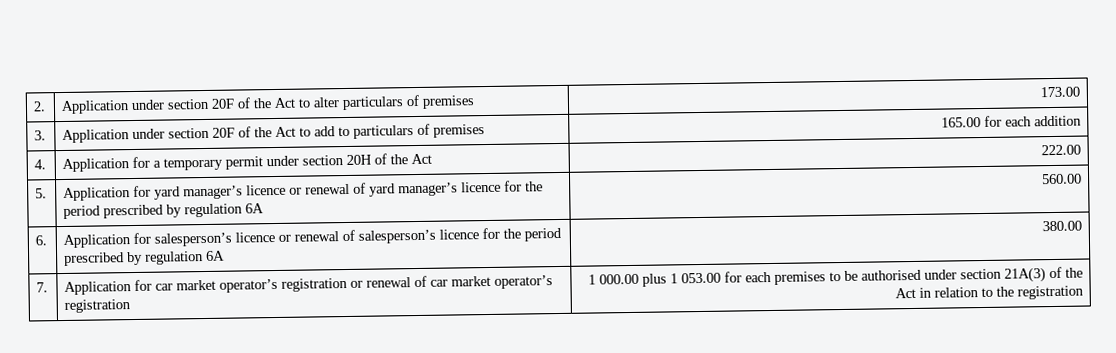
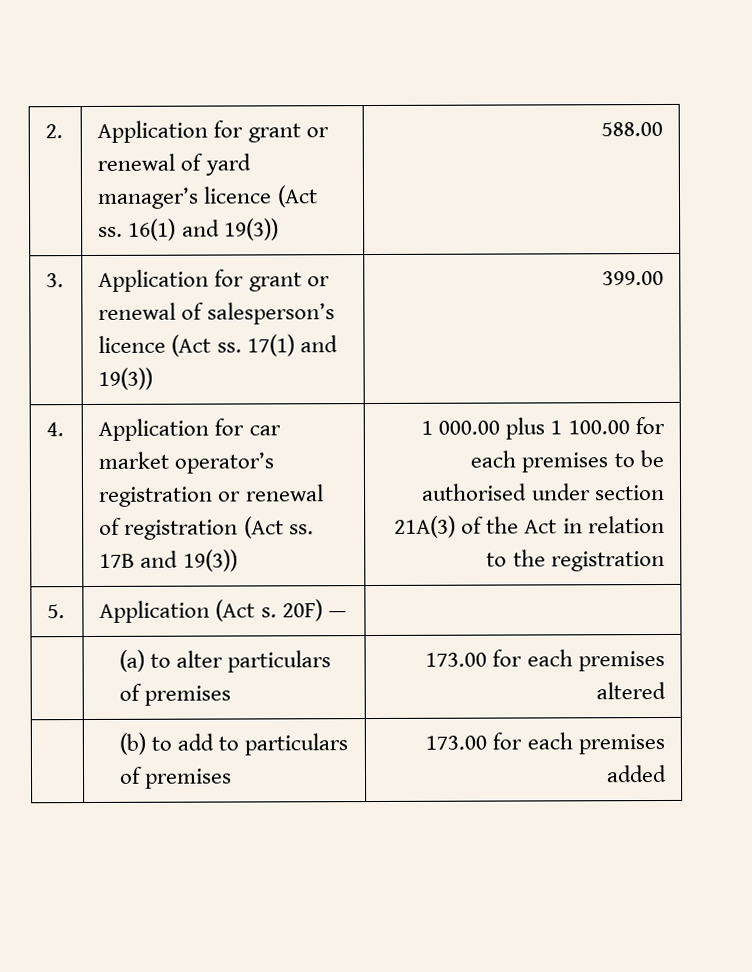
- 2. | Application under section 20F of the Act to alter particulars of premises | 173.00
- 3. | Application under section 20F of the Act to add to particulars of premises | 165.00 for each addition
- 4. | Application for a temporary permit under section 20H of the Act | 222.00
- 5. | Application for yard manager’s licence or renewal of yard manager’s licence for the period prescribed by regulation 6A | 560.00
- 6. | Application for salesperson’s licence or renewal of salesperson’s licence for the period prescribed by regulation 6A | 380.00
- 7. | Application for car market operator’s registration or renewal of car market operator’s registration | 1 000.00 plus 1 053.00 for each premises to be authorised under section 21A(3) of the Act in relation to the registration
+ 2. | Application for grant or renewal of yard manager’s licence (Act ss. 16(1) and 19(3)) | 588.00
+ 3. | Application for grant or renewal of salesperson’s licence (Act ss. 17(1) and 19(3)) | 399.00
+ 4. | Application for car market operator’s registration or renewal of registration (Act ss. 17B and 19(3)) | 1 000.00 plus 1 100.00 for each premises to be authorised under section 21A(3) of the Act in relation to the registration
+ 5. | Application (Act s. 20F) — |
+ | (a) to alter particulars of premises | 173.00 for each premises altered
+ | (b) to add to particulars of premises | 173.00 for each premises added

